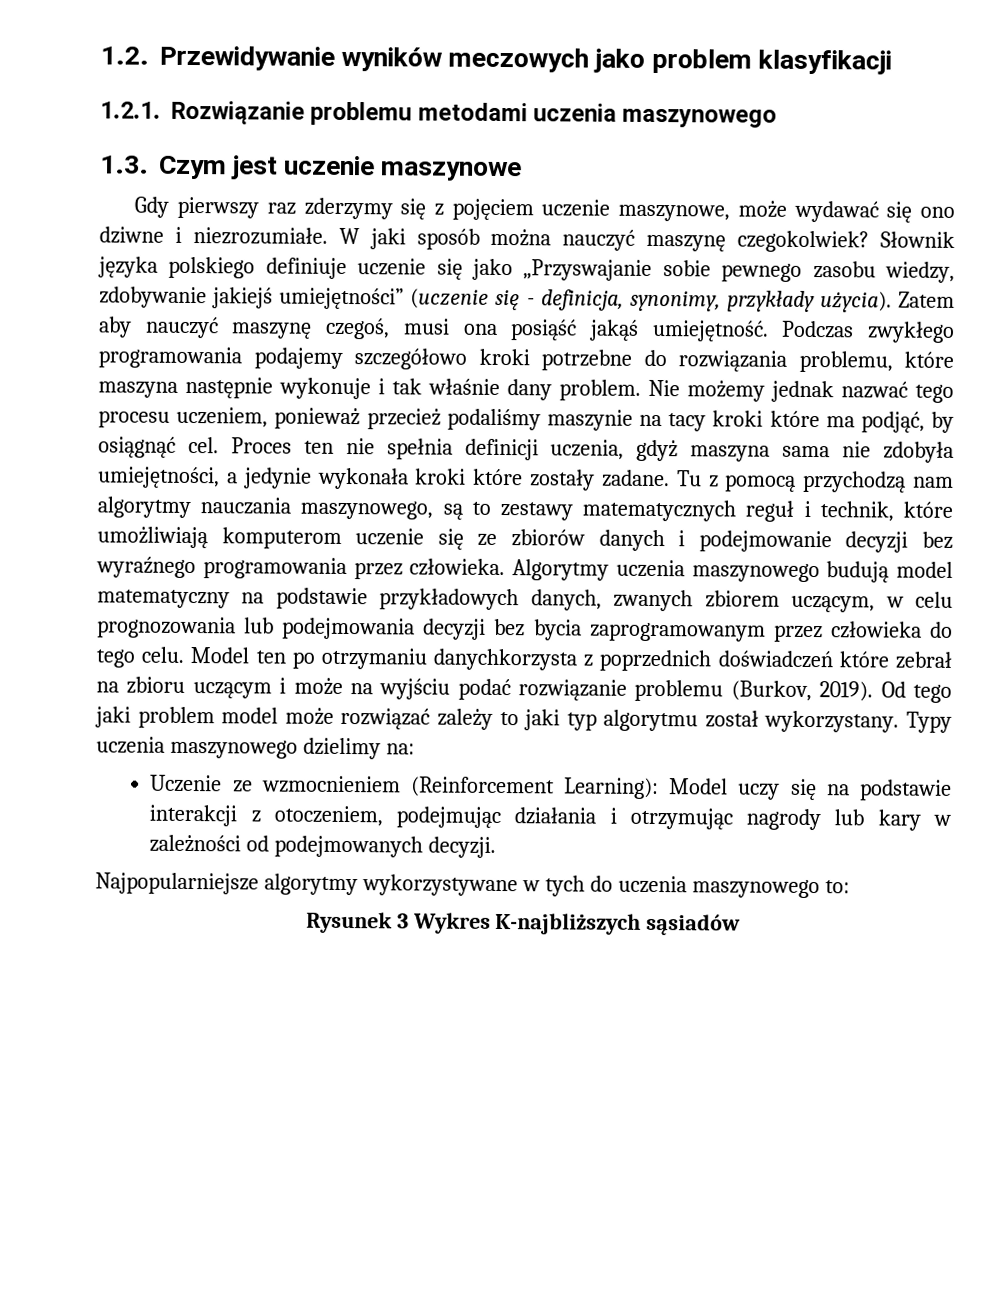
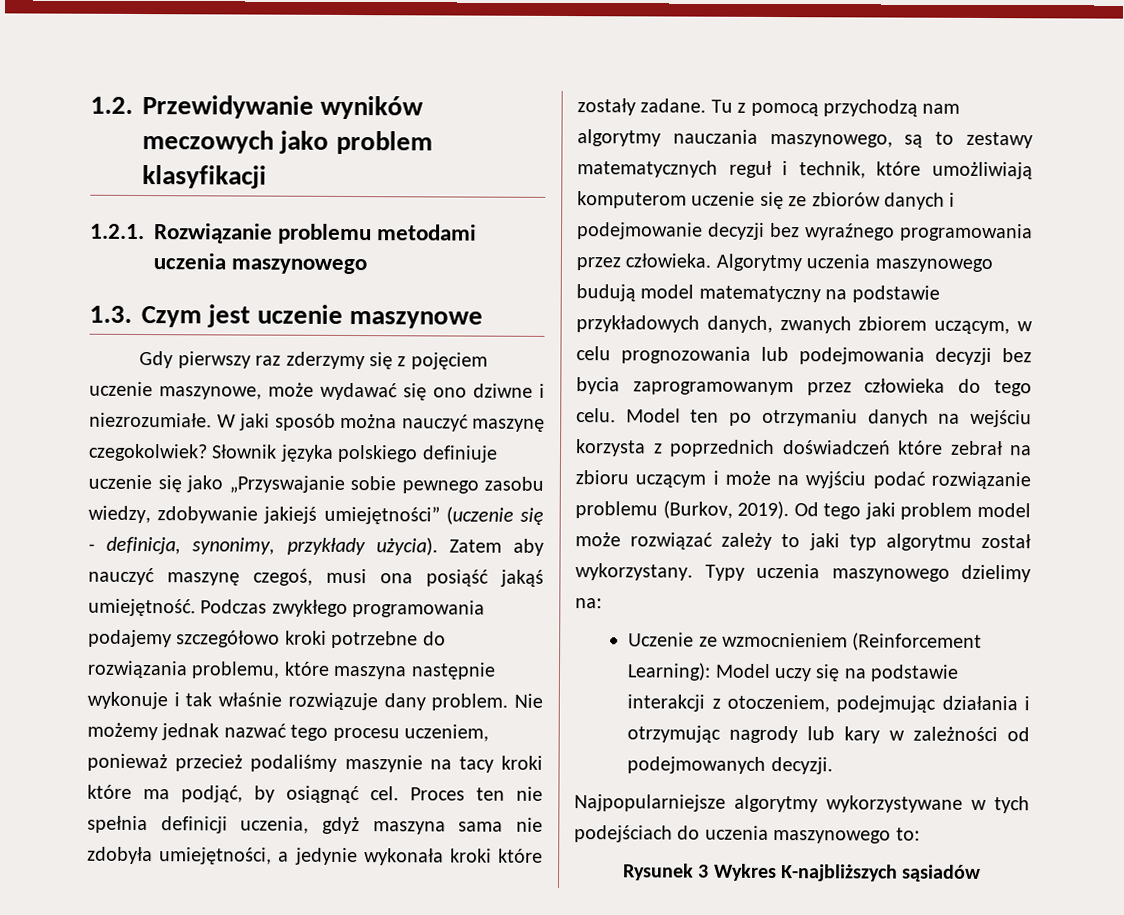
- Podczas zwykłego programowania podajemy szczegółowo kroki potrzebne do rozwiązania problemu, które maszyna następnie wykonuje i tak właśnie dany problem.
+ Podczas zwykłego programowania podajemy szczegółowo kroki potrzebne do rozwiązania problemu, które maszyna następnie wykonuje i tak właśnie rozwiązuje dany problem.
- Model ten po otrzymaniu danychkorzysta z poprzednich doświadczeń które zebrał na zbioru uczącym i może na wyjściu podać rozwiązanie problemu (Burkov, 2019).
+ Model ten po otrzymaniu danych na wejściu korzysta z poprzednich doświadczeń które zebrał na zbioru uczącym i może na wyjściu podać rozwiązanie problemu (Burkov, 2019).
- Najpopularniejsze algorytmy wykorzystywane w tych do uczenia maszynowego to:
+ Najpopularniejsze algorytmy wykorzystywane w tych podejściach do uczenia maszynowego to:

